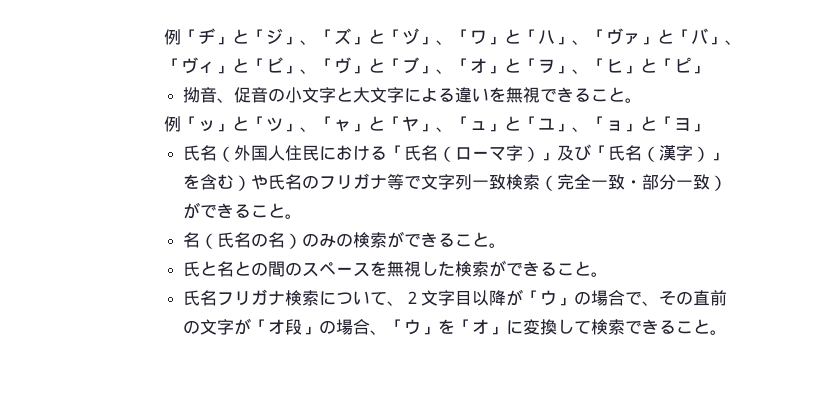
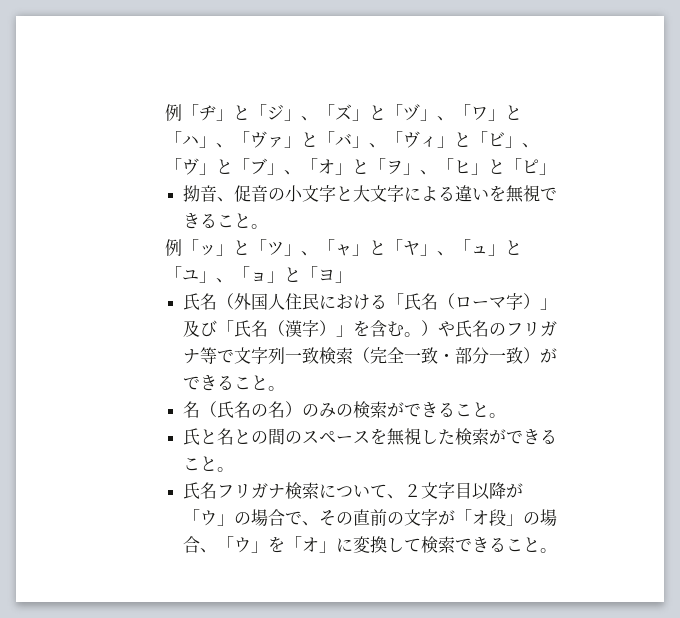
- 氏名（外国人住民における「氏名（ローマ字）」及び「氏名（漢字）」を含む）や氏名のフリガナ等で文字列一致検索（完全一致・部分一致）ができること。
+ 氏名（外国人住民における「氏名（ローマ字）」及び「氏名（漢字）」を含む。）や氏名のフリガナ等で文字列一致検索（完全一致・部分一致）ができること。

